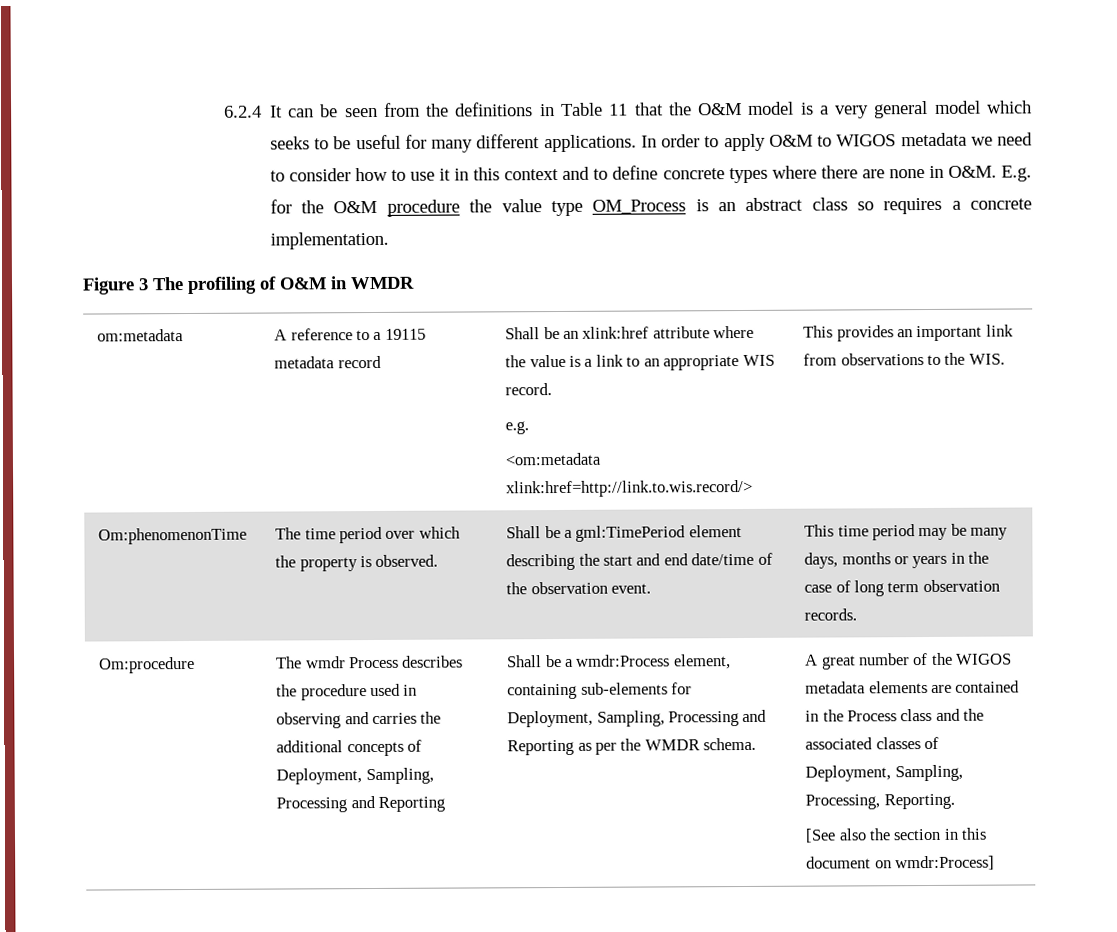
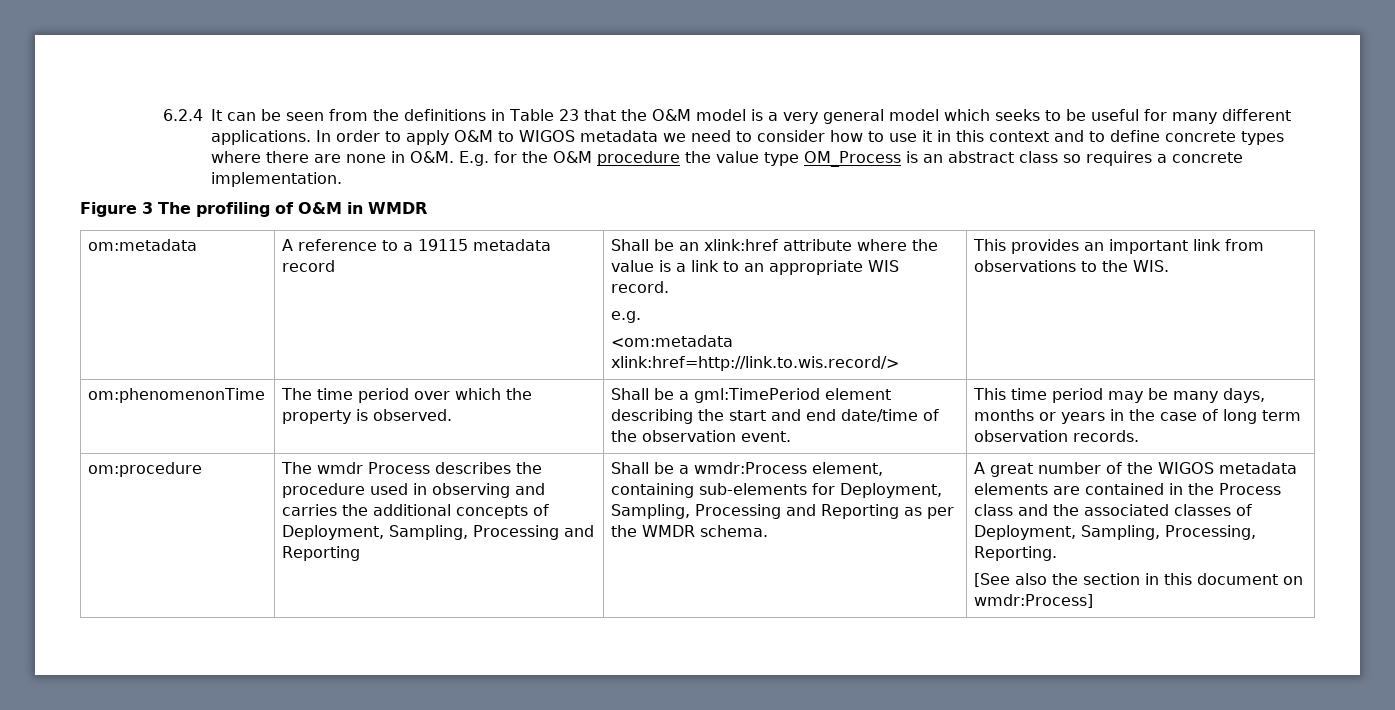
- 6.2.4 It can be seen from the definitions in Table 11 that the O&M model is a very general model which seeks to be useful for many different applications.
+ 6.2.4 It can be seen from the definitions in Table 23 that the O&M model is a very general model which seeks to be useful for many different applications.
- Om:phenomenonTime
+ om:phenomenonTime
- Om:procedure
+ om:procedure

